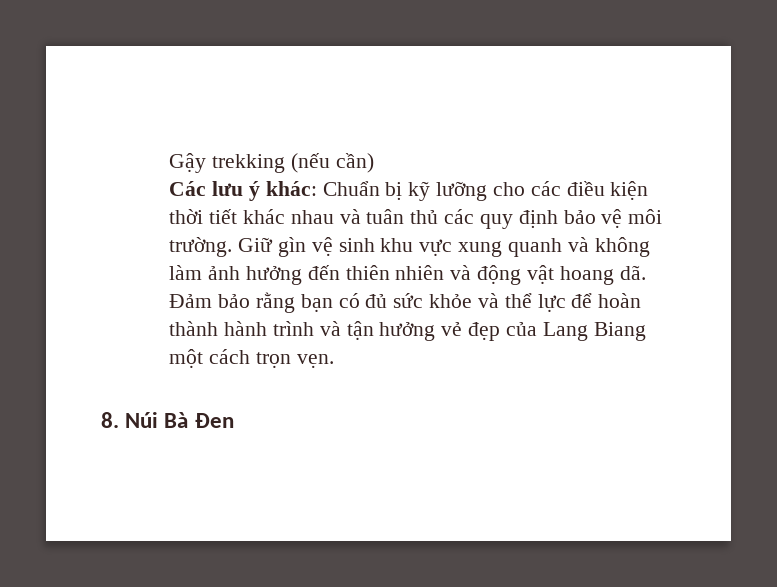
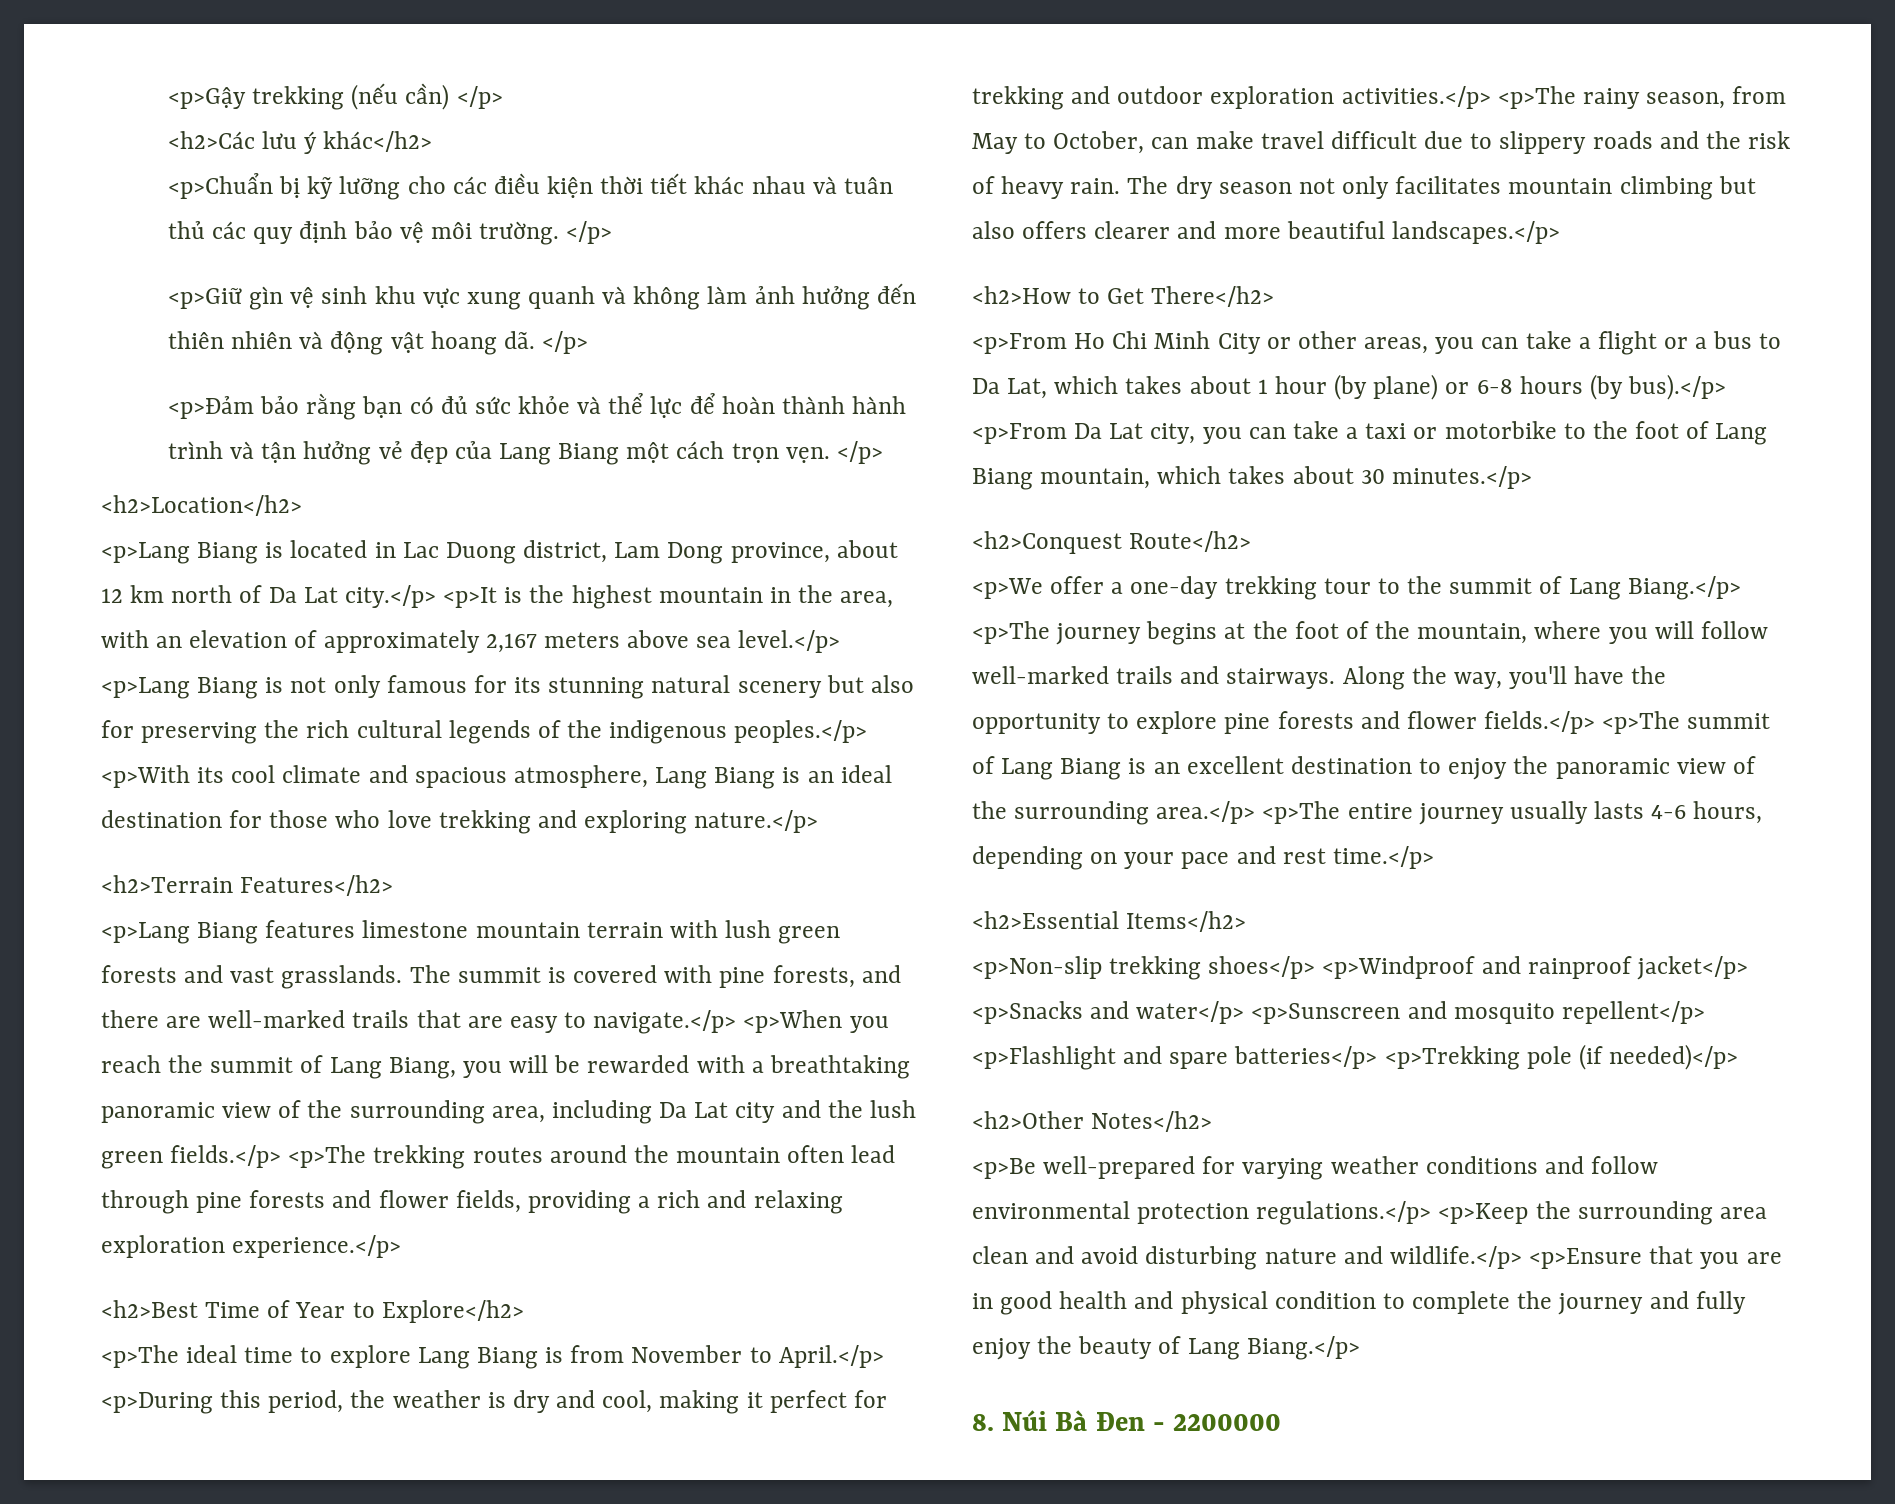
- Gậy trekking (nếu cần)
- Các lưu ý khác: Chuẩn bị kỹ lưỡng cho các điều kiện thời tiết khác nhau và tuân thủ các quy định bảo vệ môi trường. Giữ gìn vệ sinh khu vực xung quanh và không làm ảnh hưởng đến thiên nhiên và động vật hoang dã. Đảm bảo rằng bạn có đủ sức khỏe và thể lực để hoàn thành hành trình và tận hưởng vẻ đẹp của Lang Biang một cách trọn vẹn.
+ <p>Gậy trekking (nếu cần) </p>
+ <h2>Các lưu ý khác</h2>
+ <p>Chuẩn bị kỹ lưỡng cho các điều kiện thời tiết khác nhau và tuân thủ các quy định bảo vệ môi trường. </p>
+ <p>Giữ gìn vệ sinh khu vực xung quanh và không làm ảnh hưởng đến thiên nhiên và động vật hoang dã. </p>
+ <p>Đảm bảo rằng bạn có đủ sức khỏe và thể lực để hoàn thành hành trình và tận hưởng vẻ đẹp của Lang Biang một cách trọn vẹn. </p>
+ <h2>Location</h2>
+ <p>Lang Biang is located in Lac Duong district, Lam Dong province, about 12 km north of Da Lat city.</p> <p>It is the highest mountain in the area, with an elevation of approximately 2,167 meters above sea level.</p> <p>Lang Biang is not only famous for its stunning natural scenery but also for preserving the rich cultural legends of the indigenous peoples.</p> <p>With its cool climate and spacious atmosphere, Lang Biang is an ideal destination for those who love trekking and exploring nature.</p>
+ <h2>Terrain Features</h2>
+ <p>Lang Biang features limestone mountain terrain with lush green forests and vast grasslands. The summit is covered with pine forests, and there are well-marked trails that are easy to navigate.</p> <p>When you reach the summit of Lang Biang, you will be rewarded with a breathtaking panoramic view of the surrounding area, including Da Lat city and the lush green fields.</p> <p>The trekking routes around the mountain often lead through pine forests and flower fields, providing a rich and relaxing exploration experience.</p>
+ <h2>Best Time of Year to Explore</h2>
+ <p>The ideal time to explore Lang Biang is from November to April.</p> <p>During this period, the weather is dry and cool, making it perfect for trekking and outdoor exploration activities.</p> <p>The rainy season, from May to October, can make travel difficult due to slippery roads and the risk of heavy rain. The dry season not only facilitates mountain climbing but also offers clearer and more beautiful landscapes.</p>
+ <h2>How to Get There</h2>
+ <p>From Ho Chi Minh City or other areas, you can take a flight or a bus to Da Lat, which takes about 1 hour (by plane) or 6-8 hours (by bus).</p> <p>From Da Lat city, you can take a taxi or motorbike to the foot of Lang Biang mountain, which takes about 30 minutes.</p>
+ <h2>Conquest Route</h2>
+ <p>We offer a one-day trekking tour to the summit of Lang Biang.</p> <p>The journey begins at the foot of the mountain, where you will follow well-marked trails and stairways. Along the way, you'll have the opportunity to explore pine forests and flower fields.</p> <p>The summit of Lang Biang is an excellent destination to enjoy the panoramic view of the surrounding area.</p> <p>The entire journey usually lasts 4-6 hours, depending on your pace and rest time.</p>
+ <h2>Essential Items</h2>
+ <p>Non-slip trekking shoes</p> <p>Windproof and rainproof jacket</p> <p>Snacks and water</p> <p>Sunscreen and mosquito repellent</p> <p>Flashlight and spare batteries</p> <p>Trekking pole (if needed)</p>
+ <h2>Other Notes</h2>
+ <p>Be well-prepared for varying weather conditions and follow environmental protection regulations.</p> <p>Keep the surrounding area clean and avoid disturbing nature and wildlife.</p> <p>Ensure that you are in good health and physical condition to complete the journey and fully enjoy the beauty of Lang Biang.</p>
- 8. Núi Bà Đen
+ 8. Núi Bà Đen - 2200000

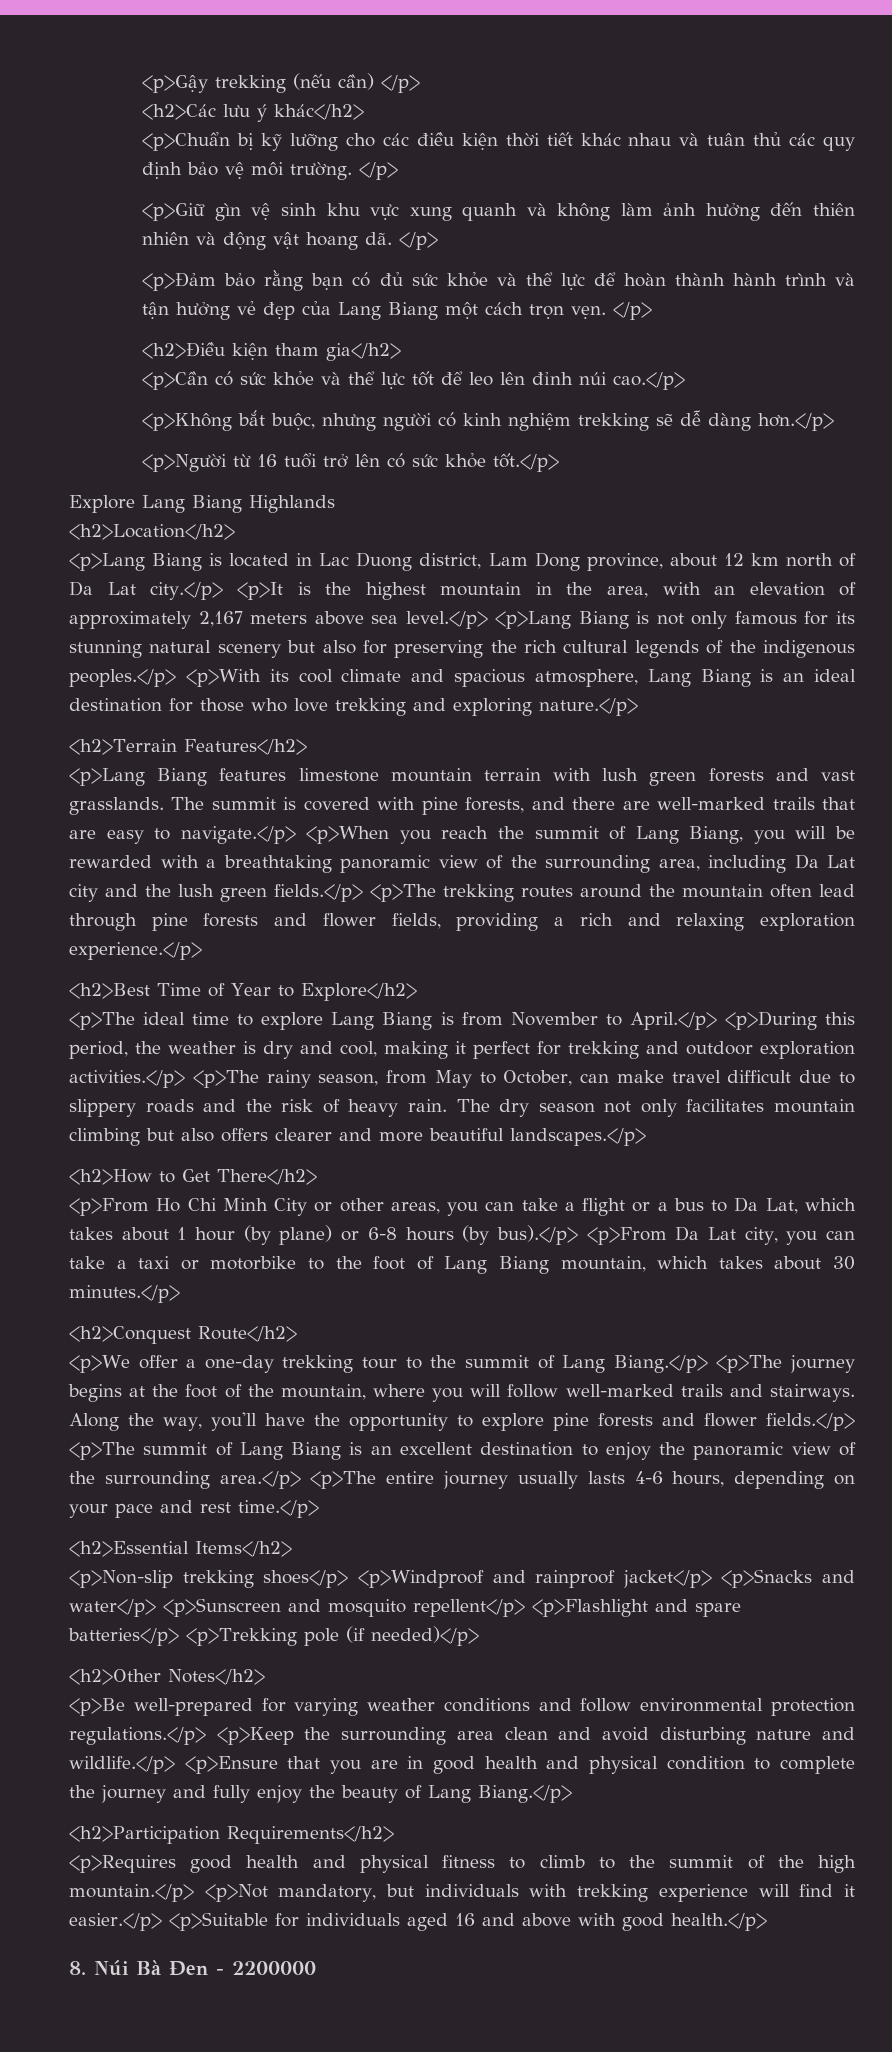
+ <h2>Điều kiện tham gia</h2>
+ <p>Cần có sức khỏe và thể lực tốt để leo lên đỉnh núi cao.</p>
+ <p>Không bắt buộc, nhưng người có kinh nghiệm trekking sẽ dễ dàng hơn.</p>
+ <p>Người từ 16 tuổi trở lên có sức khỏe tốt.</p>
+ Explore Lang Biang Highlands
+ <h2>Participation Requirements</h2>
+ <p>Requires good health and physical fitness to climb to the summit of the high mountain.</p> <p>Not mandatory, but individuals with trekking experience will find it easier.</p> <p>Suitable for individuals aged 16 and above with good health.</p>

